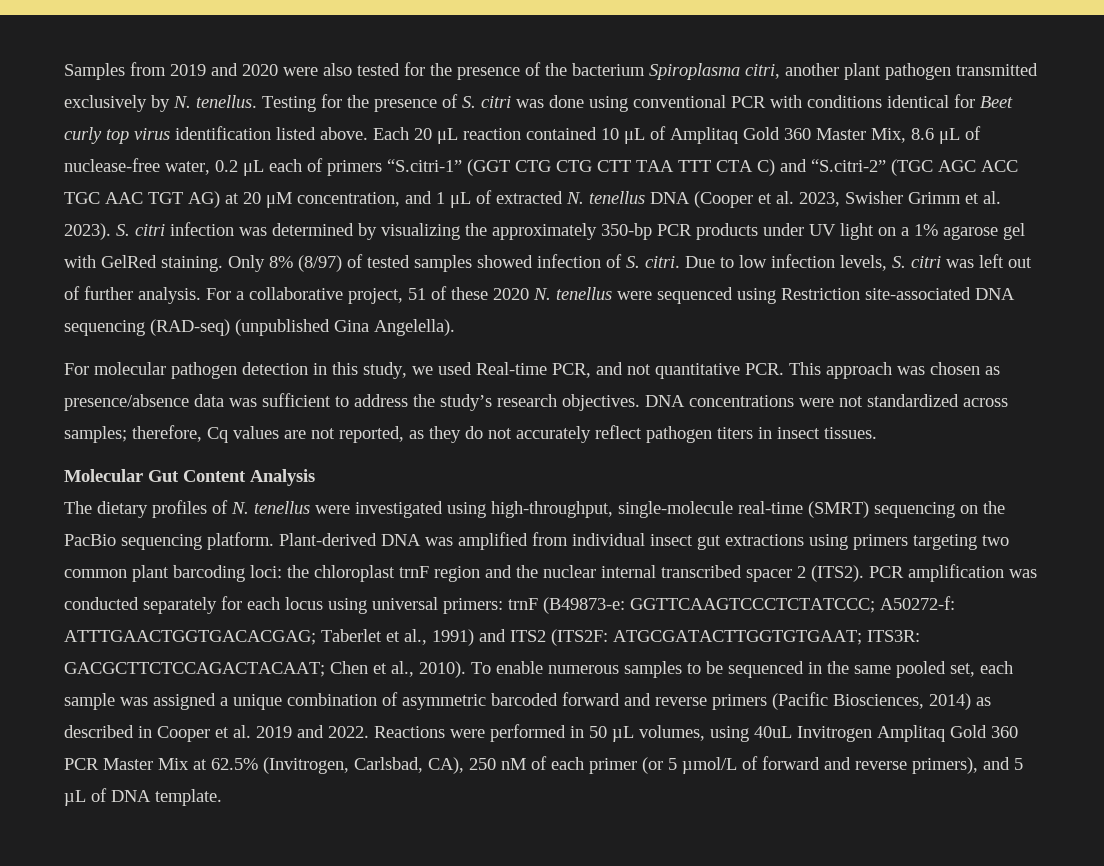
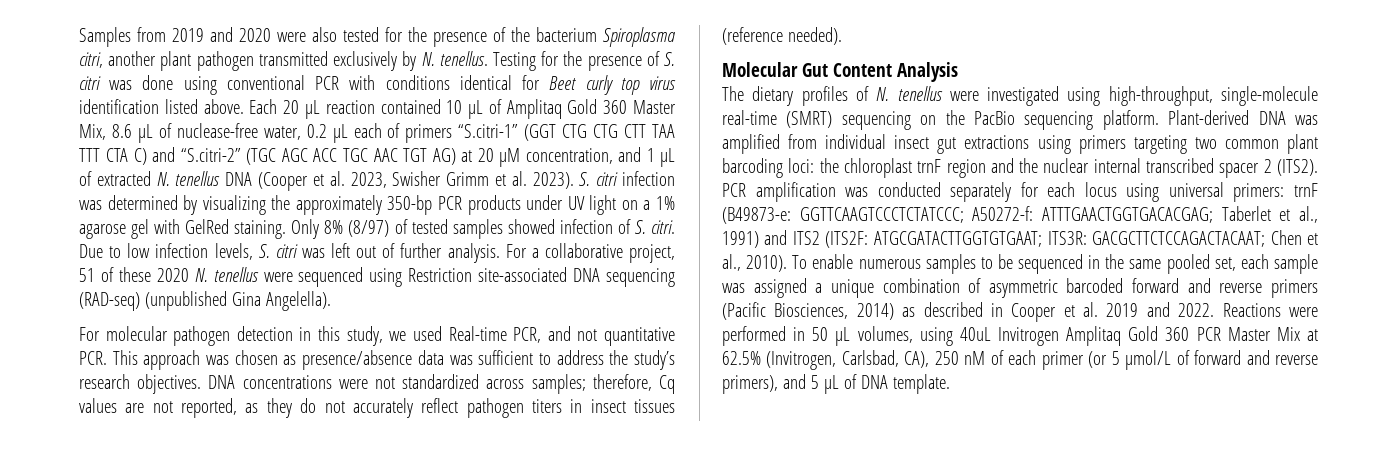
- DNA concentrations were not standardized across samples; therefore, Cq values are not reported, as they do not accurately reflect pathogen titers in insect tissues.
+ DNA concentrations were not standardized across samples; therefore, Cq values are not reported, as they do not accurately reflect pathogen titers in insect tissues (reference needed).

